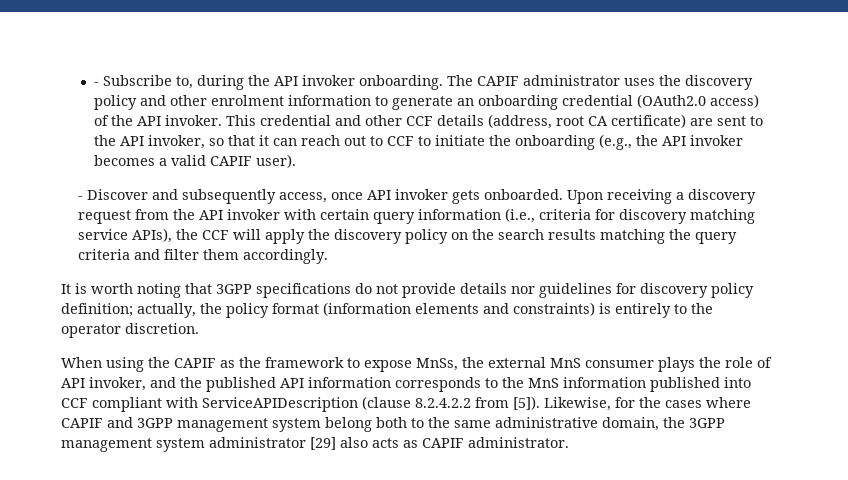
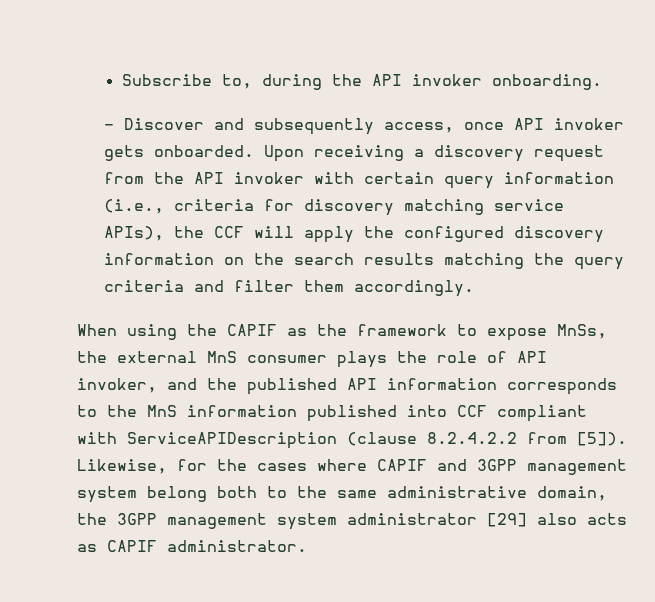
- - Subscribe to, during the API invoker onboarding. The CAPIF administrator uses the discovery policy and other enrolment information to generate an onboarding credential (OAuth2.0 access) of the API invoker. This credential and other CCF details (address, root CA certificate) are sent to the API invoker, so that it can reach out to CCF to initiate the onboarding (e.g., the API invoker becomes a valid CAPIF user).
+ Subscribe to, during the API invoker onboarding.
- Upon receiving a discovery request from the API invoker with certain query information (i.e., criteria for discovery matching service APIs), the CCF will apply the discovery policy on the search results matching the query criteria and filter them accordingly.
+ Upon receiving a discovery request from the API invoker with certain query information (i.e., criteria for discovery matching service APIs), the CCF will apply the configured discovery information on the search results matching the query criteria and filter them accordingly.
- It is worth noting that 3GPP specifications do not provide details nor guidelines for discovery policy definition; actually, the policy format (information elements and constraints) is entirely to the operator discretion.

